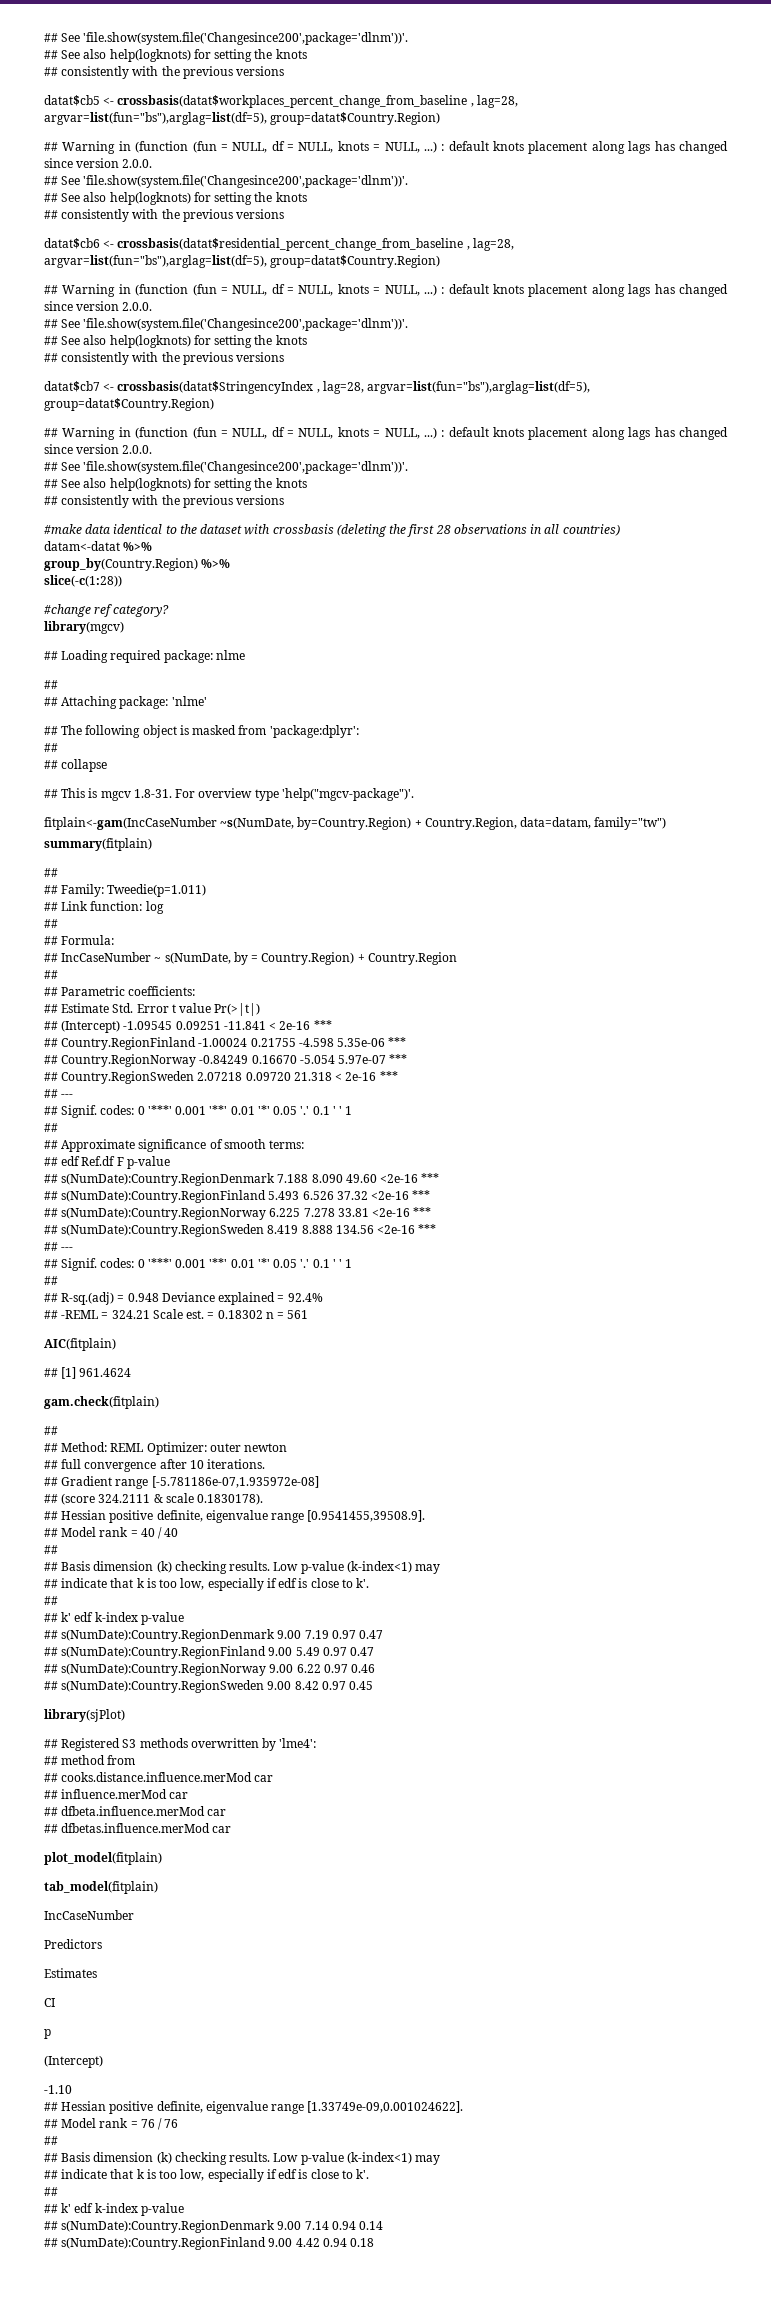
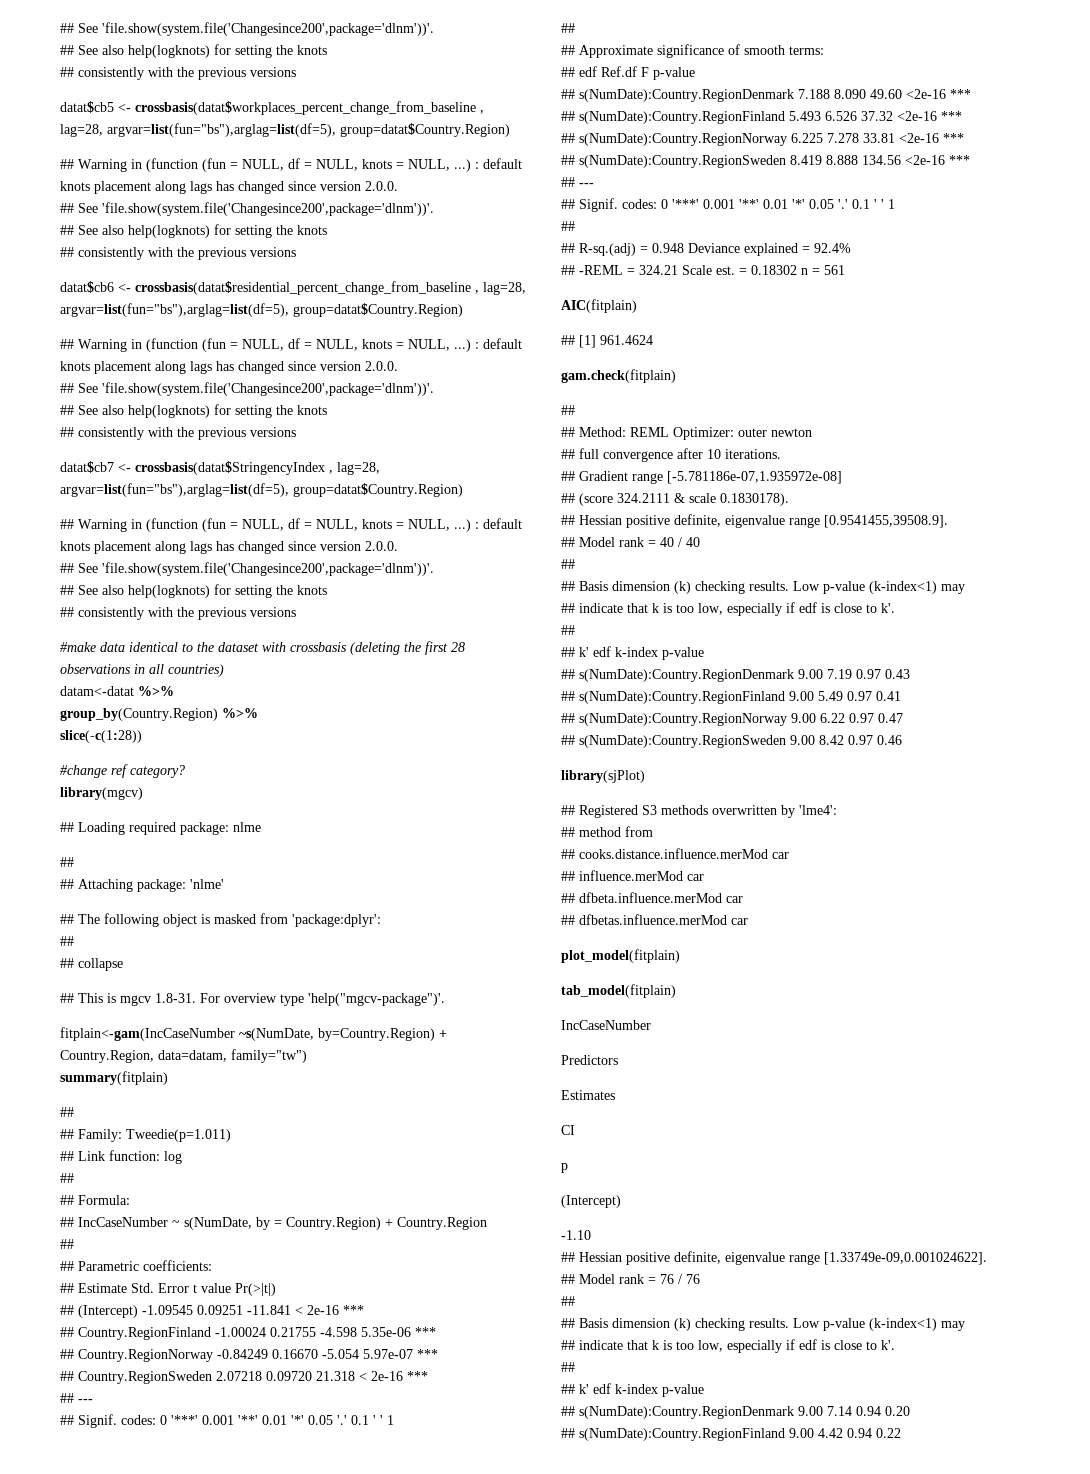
- ## s(NumDate):Country.RegionDenmark 9.00 7.19 0.97 0.47
+ ## s(NumDate):Country.RegionDenmark 9.00 7.19 0.97 0.43
- ## s(NumDate):Country.RegionFinland 9.00 5.49 0.97 0.47
+ ## s(NumDate):Country.RegionFinland 9.00 5.49 0.97 0.41
- ## s(NumDate):Country.RegionNorway 9.00 6.22 0.97 0.46
+ ## s(NumDate):Country.RegionNorway 9.00 6.22 0.97 0.47
- ## s(NumDate):Country.RegionSweden 9.00 8.42 0.97 0.45
+ ## s(NumDate):Country.RegionSweden 9.00 8.42 0.97 0.46
- ## s(NumDate):Country.RegionDenmark 9.00 7.14 0.94 0.14
+ ## s(NumDate):Country.RegionDenmark 9.00 7.14 0.94 0.20
- ## s(NumDate):Country.RegionFinland 9.00 4.42 0.94 0.18
+ ## s(NumDate):Country.RegionFinland 9.00 4.42 0.94 0.22

